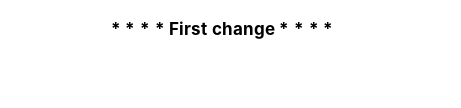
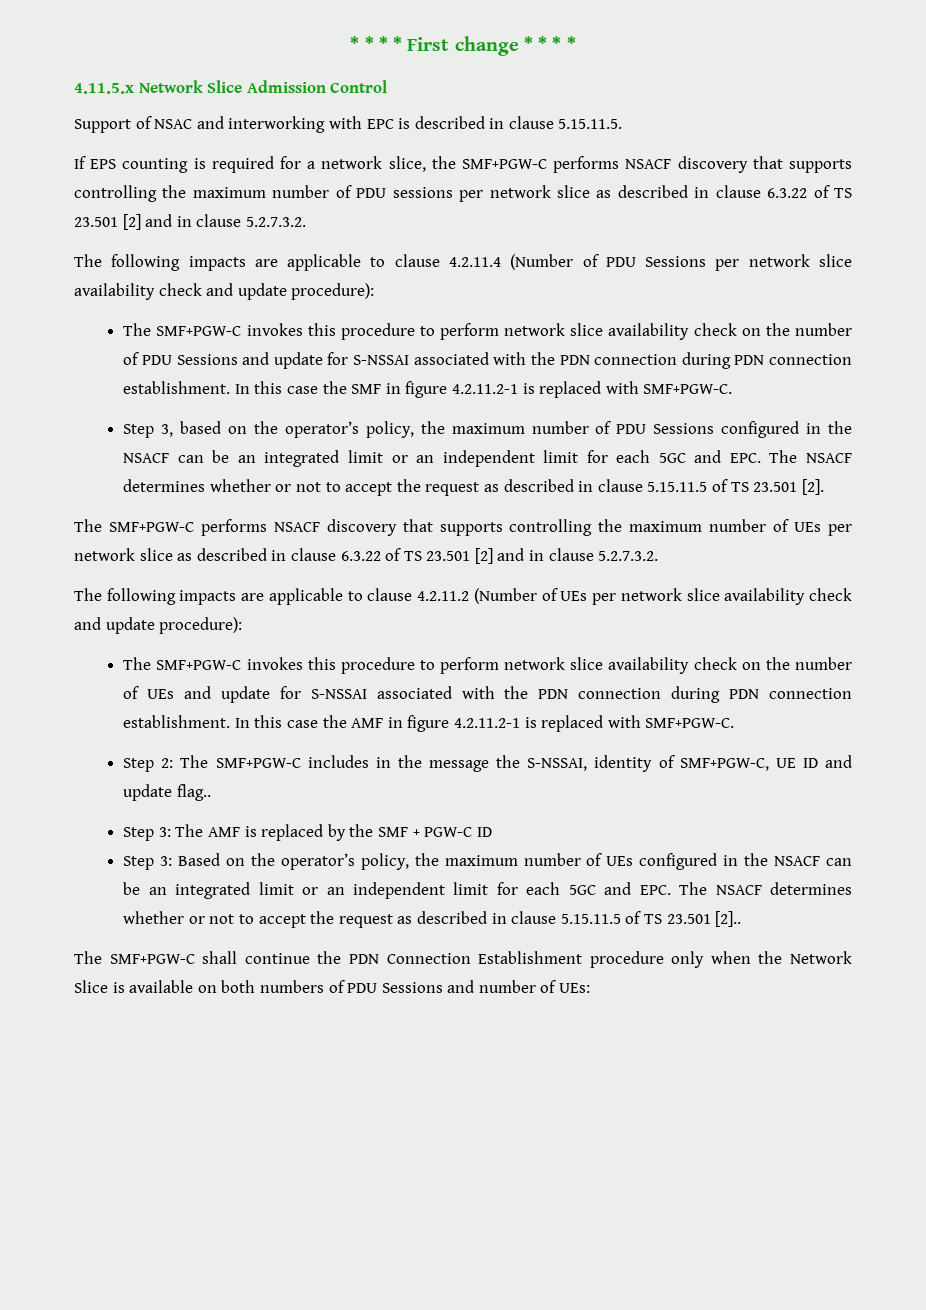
+ 4.11.5.x Network Slice Admission Control
+ Support of NSAC and interworking with EPC is described in clause 5.15.11.5.
+ If EPS counting is required for a network slice, the SMF+PGW-C performs NSACF discovery that supports controlling the maximum number of PDU sessions per network slice as described in clause 6.3.22 of TS 23.501 [2] and in clause 5.2.7.3.2.
+ The following impacts are applicable to clause 4.2.11.4 (Number of PDU Sessions per network slice availability check and update procedure):
+ The SMF+PGW-C invokes this procedure to perform network slice availability check on the number of PDU Sessions and update for S-NSSAI associated with the PDN connection during PDN connection establishment. In this case the SMF in figure 4.2.11.2-1 is replaced with SMF+PGW-C.
+ Step 3, based on the operator’s policy, the maximum number of PDU Sessions configured in the NSACF can be an integrated limit or an independent limit for each 5GC and EPC. The NSACF determines whether or not to accept the request as described in clause 5.15.11.5 of TS 23.501 [2].
+ The SMF+PGW-C performs NSACF discovery that supports controlling the maximum number of UEs per network slice as described in clause 6.3.22 of TS 23.501 [2] and in clause 5.2.7.3.2.
+ The following impacts are applicable to clause 4.2.11.2 (Number of UEs per network slice availability check and update procedure):
+ The SMF+PGW-C invokes this procedure to perform network slice availability check on the number of UEs and update for S-NSSAI associated with the PDN connection during PDN connection establishment. In this case the AMF in figure 4.2.11.2-1 is replaced with SMF+PGW-C.
+ Step 2: The SMF+PGW-C includes in the message the S-NSSAI, identity of SMF+PGW-C, UE ID and update flag..
+ Step 3: The AMF is replaced by the SMF + PGW-C ID
+ Step 3: Based on the operator’s policy, the maximum number of UEs configured in the NSACF can be an integrated limit or an independent limit for each 5GC and EPC. The NSACF determines whether or not to accept the request as described in clause 5.15.11.5 of TS 23.501 [2]..
+ The SMF+PGW-C shall continue the PDN Connection Establishment procedure only when the Network Slice is available on both numbers of PDU Sessions and number of UEs:

